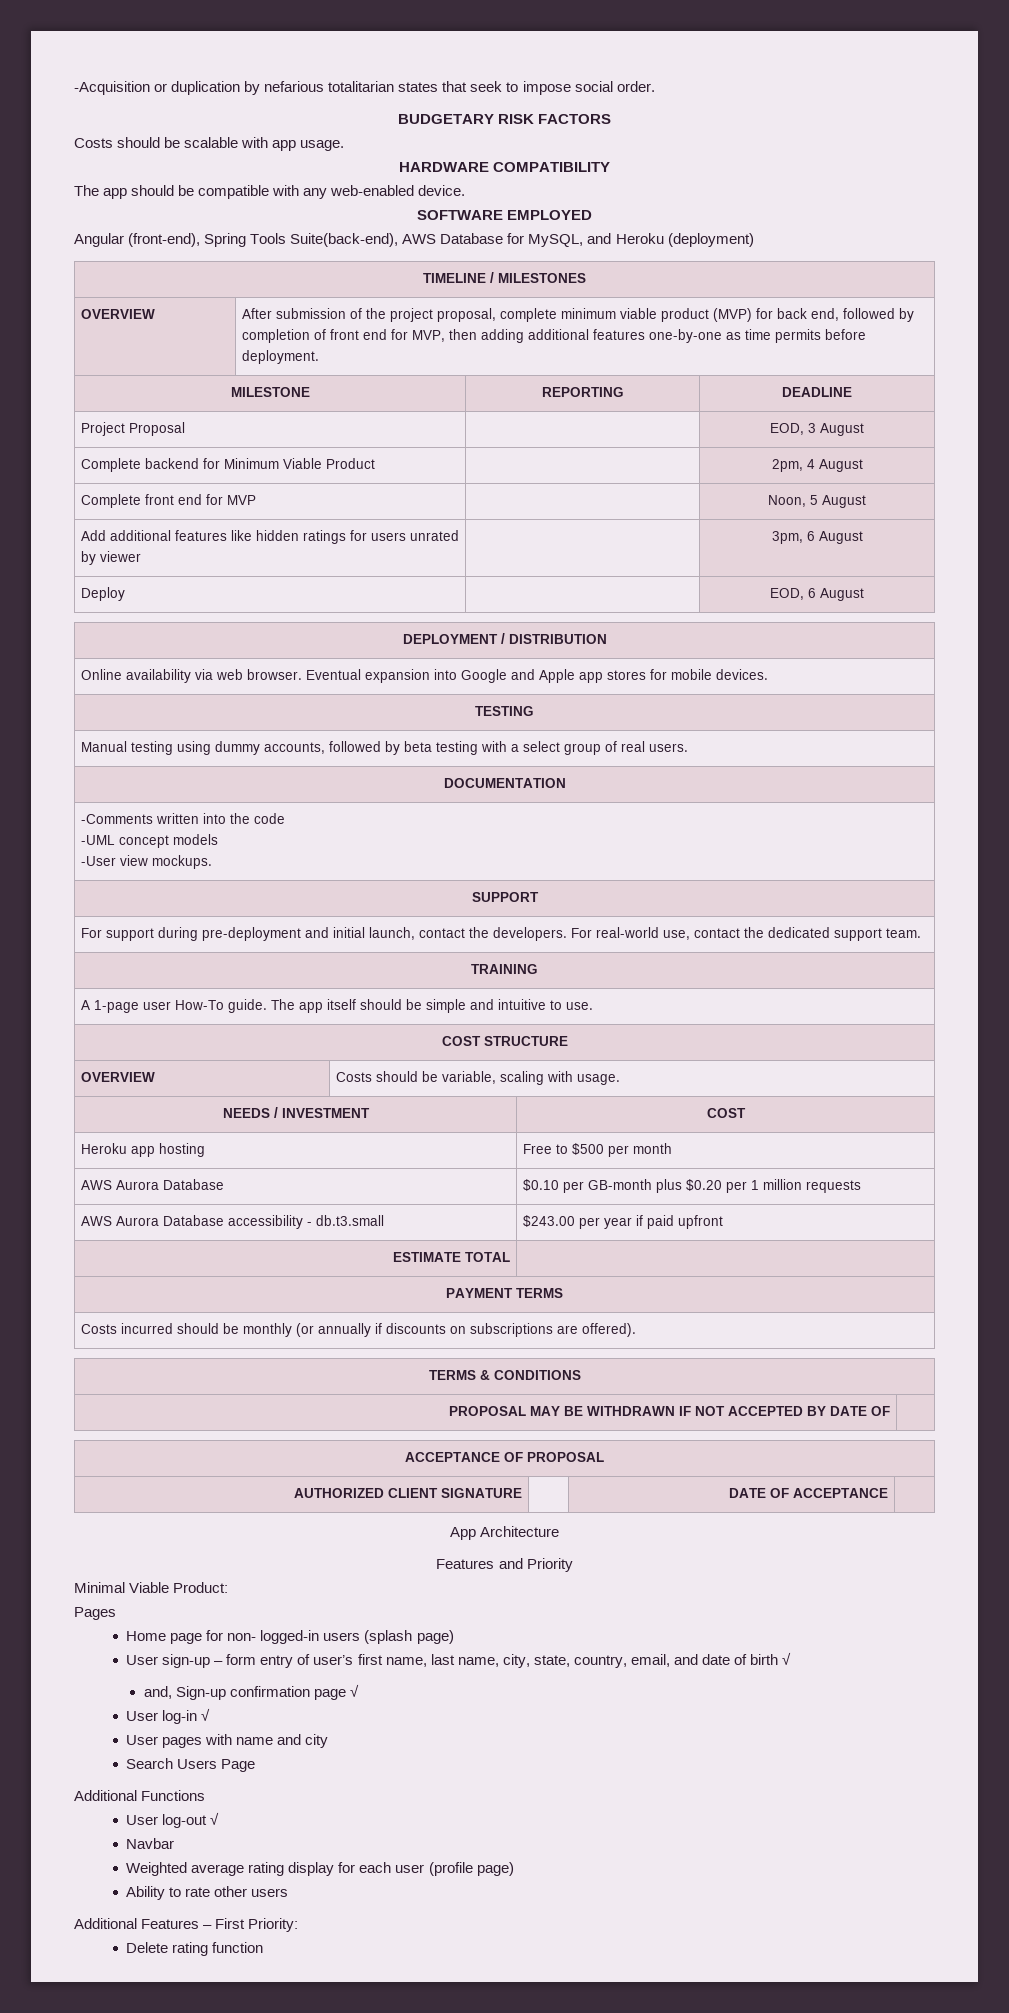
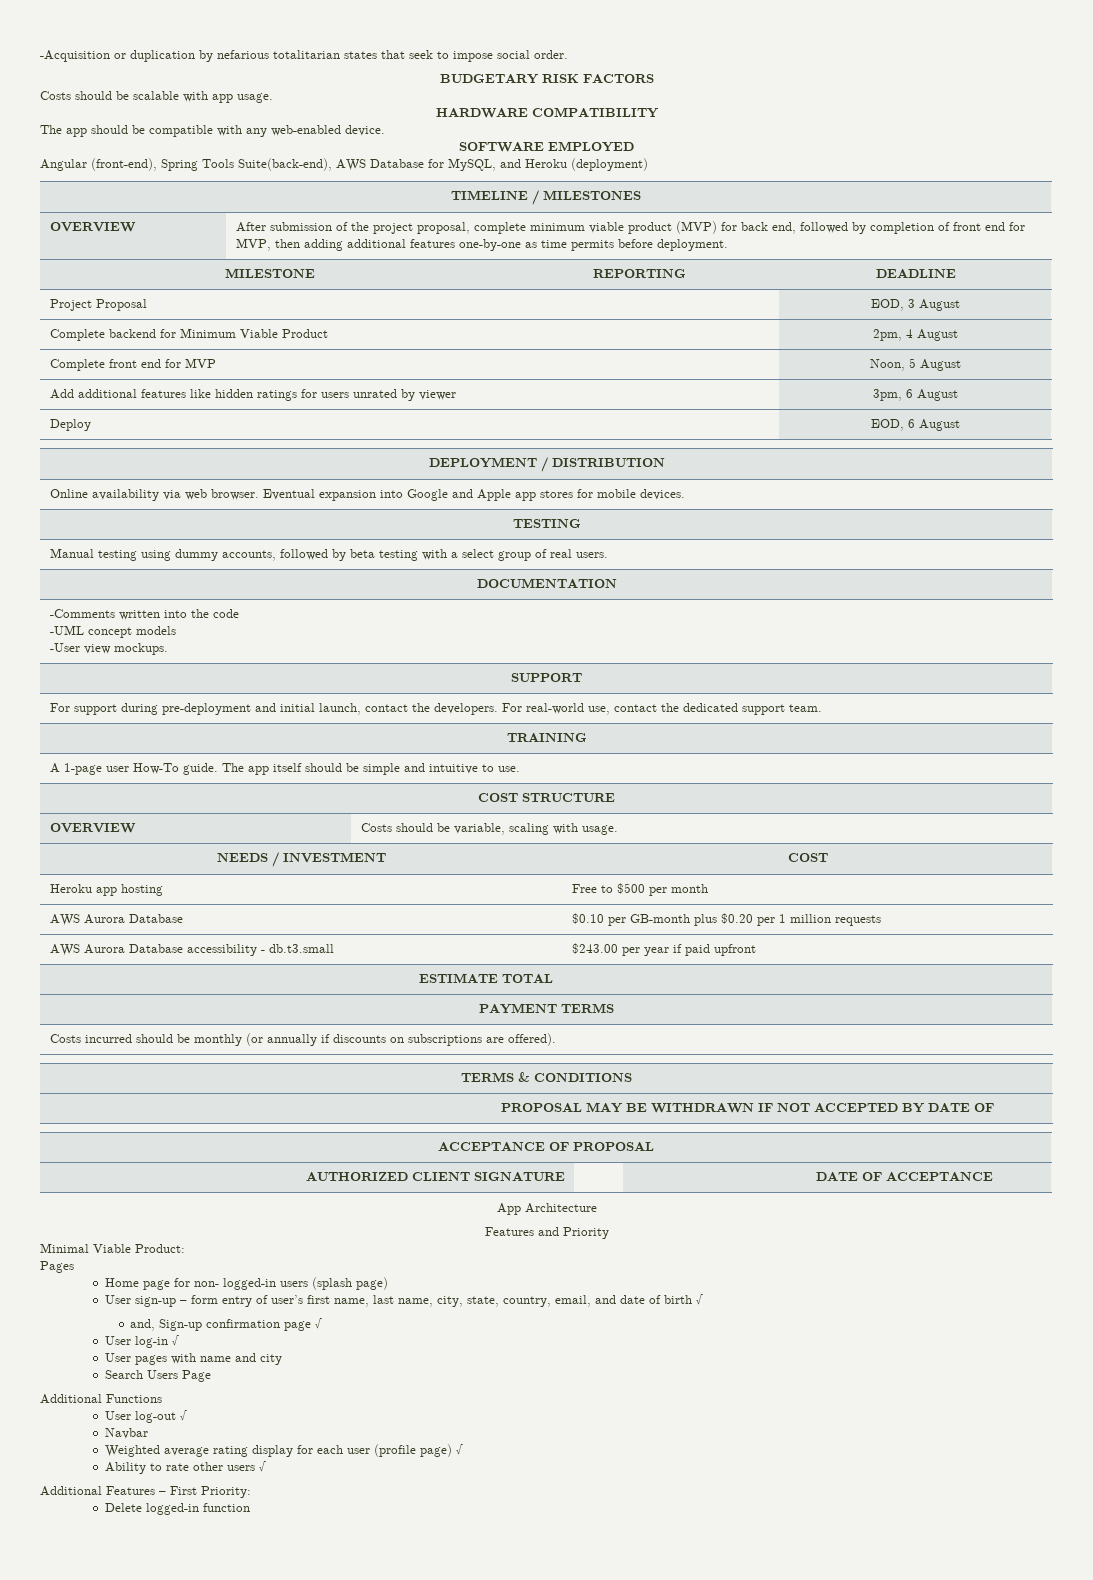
- Weighted average rating display for each user (profile page)
+ Weighted average rating display for each user (profile page) √
- Ability to rate other users
+ Ability to rate other users √
- Delete rating function
+ Delete logged-in function

